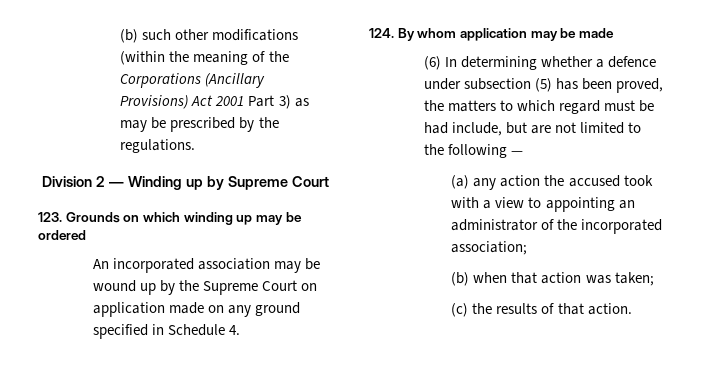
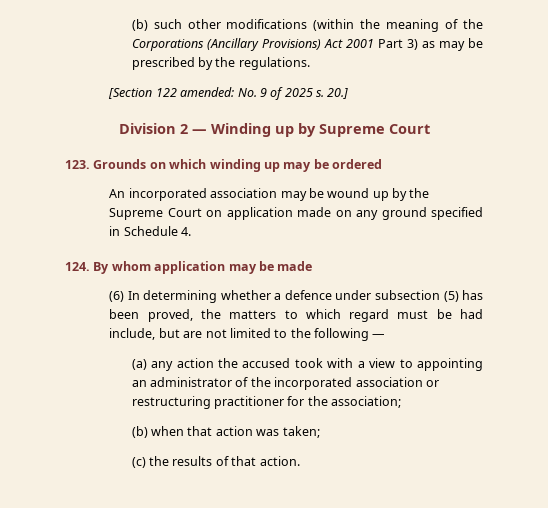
+ [Section 122 amended: No. 9 of 2025 s. 20.]
- (a) any action the accused took with a view to appointing an administrator of the incorporated association;
+ (a) any action the accused took with a view to appointing an administrator of the incorporated association or restructuring practitioner for the association;

